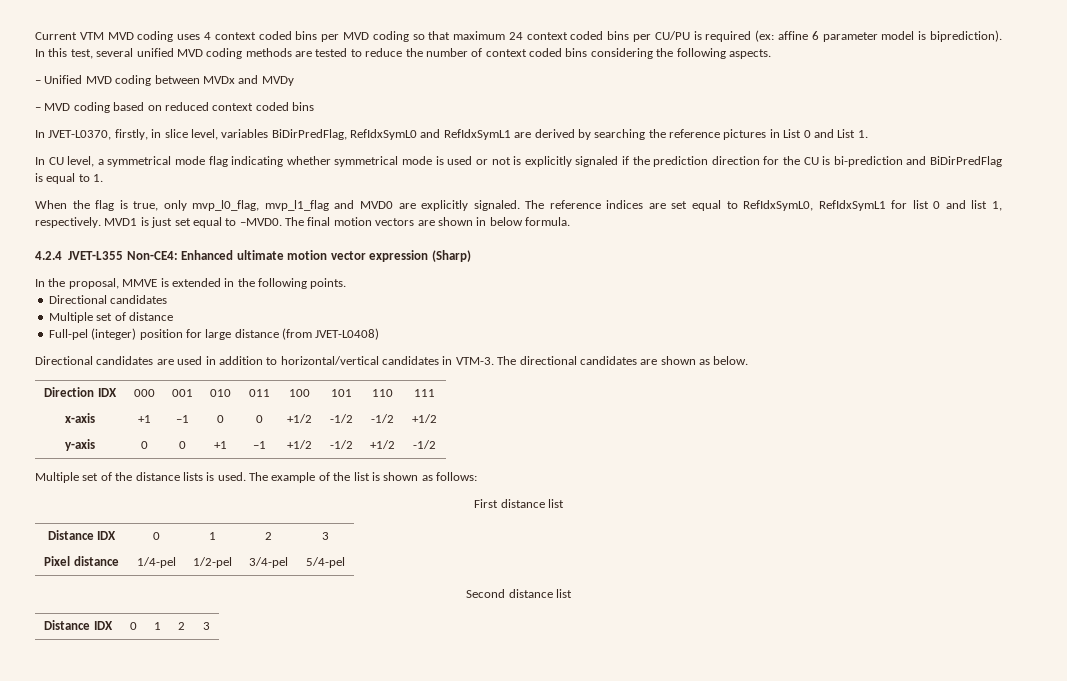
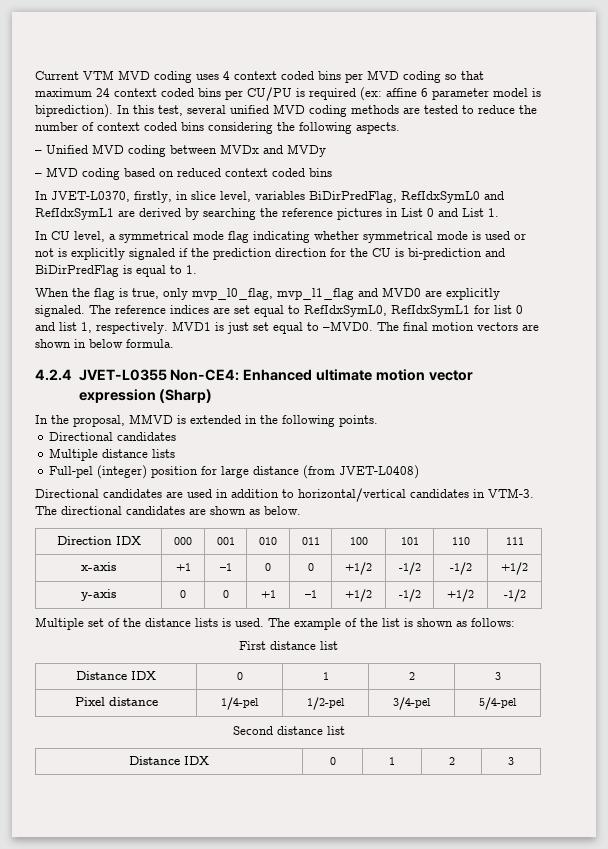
- 4.2.4 JVET-L355 Non-CE4: Enhanced ultimate motion vector expression (Sharp)
+ 4.2.4 JVET-L0355 Non-CE4: Enhanced ultimate motion vector expression (Sharp)
- In the proposal, MMVE is extended in the following points.
+ In the proposal, MMVD is extended in the following points.
- Multiple set of distance
+ Multiple distance lists

